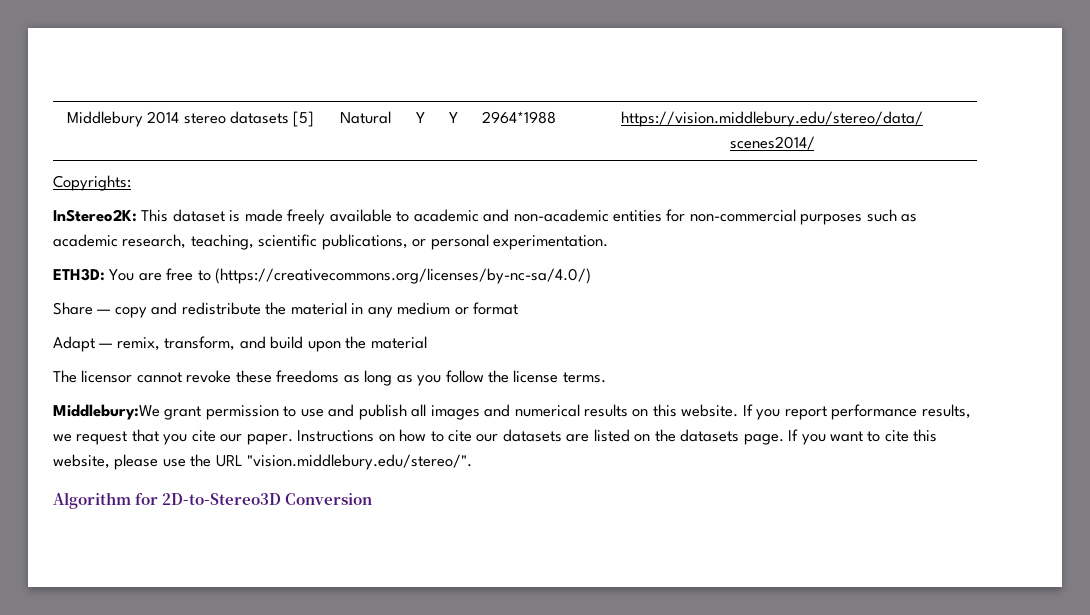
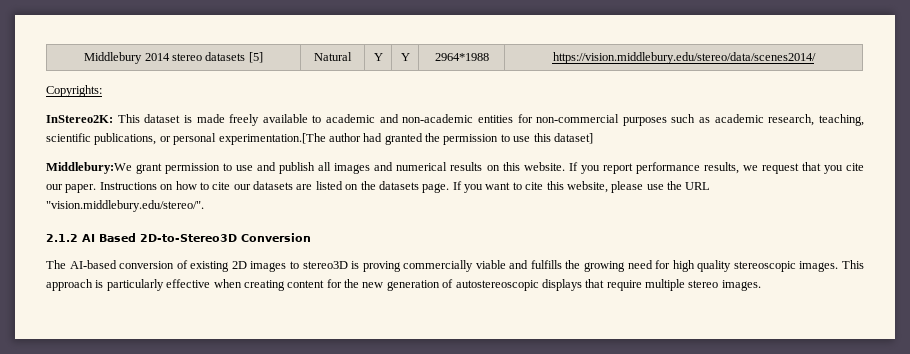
- InStereo2K: This dataset is made freely available to academic and non-academic entities for non-commercial purposes such as academic research, teaching, scientific publications, or personal experimentation.
- ETH3D: You are free to (https://creativecommons.org/licenses/by-nc-sa/4.0/)
- Share — copy and redistribute the material in any medium or format
- Adapt — remix, transform, and build upon the material
- The licensor cannot revoke these freedoms as long as you follow the license terms.
+ InStereo2K: This dataset is made freely available to academic and non-academic entities for non-commercial purposes such as academic research, teaching, scientific publications, or personal experimentation.[The author had granted the permission to use this dataset]
- Algorithm for 2D-to-Stereo3D Conversion
+ 2.1.2 AI Based 2D-to-Stereo3D Conversion
+ The AI-based conversion of existing 2D images to stereo3D is proving commercially viable and fulfills the growing need for high quality stereoscopic images. This approach is particularly effective when creating content for the new generation of autostereoscopic displays that require multiple stereo images.

